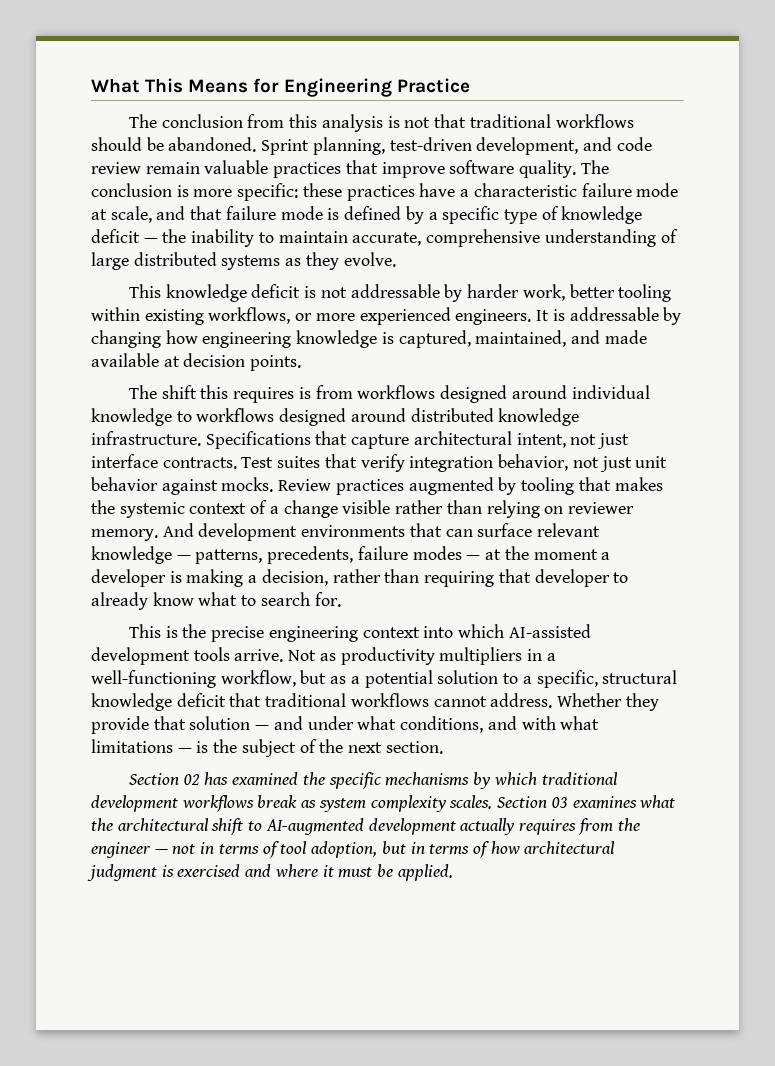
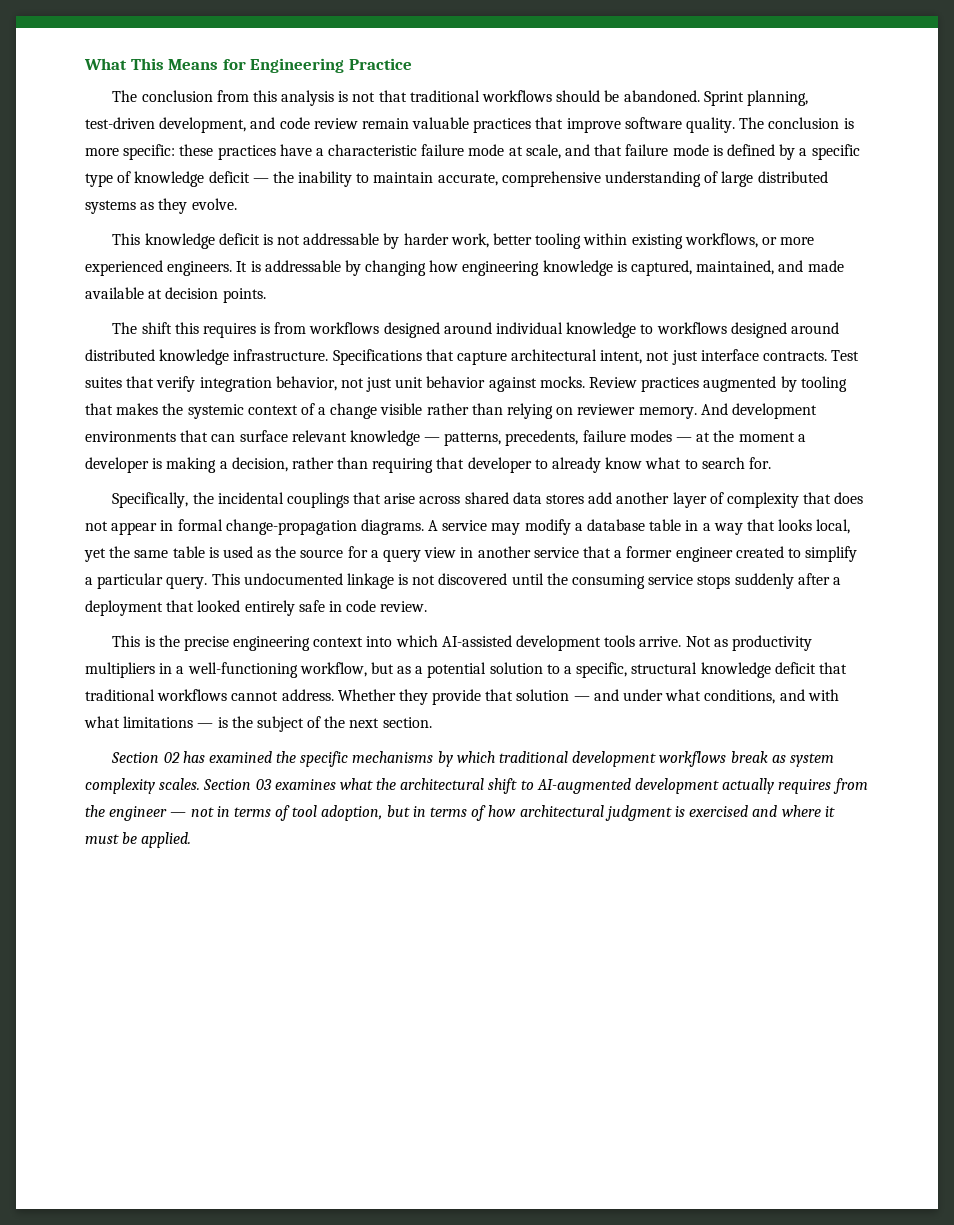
+ Specifically, the incidental couplings that arise across shared data stores add another layer of complexity that does not appear in formal change-propagation diagrams. A service may modify a database table in a way that looks local, yet the same table is used as the source for a query view in another service that a former engineer created to simplify a particular query. This undocumented linkage is not discovered until the consuming service stops suddenly after a deployment that looked entirely safe in code review.

